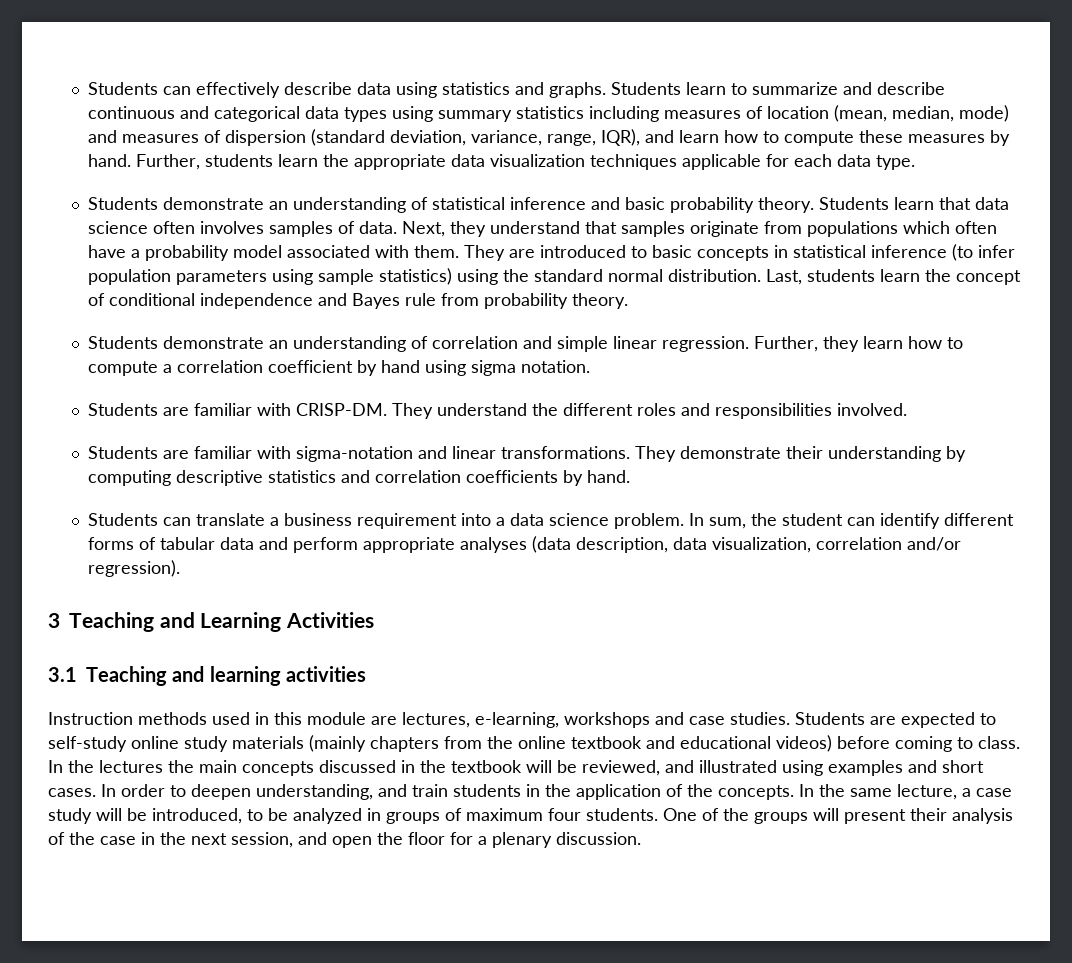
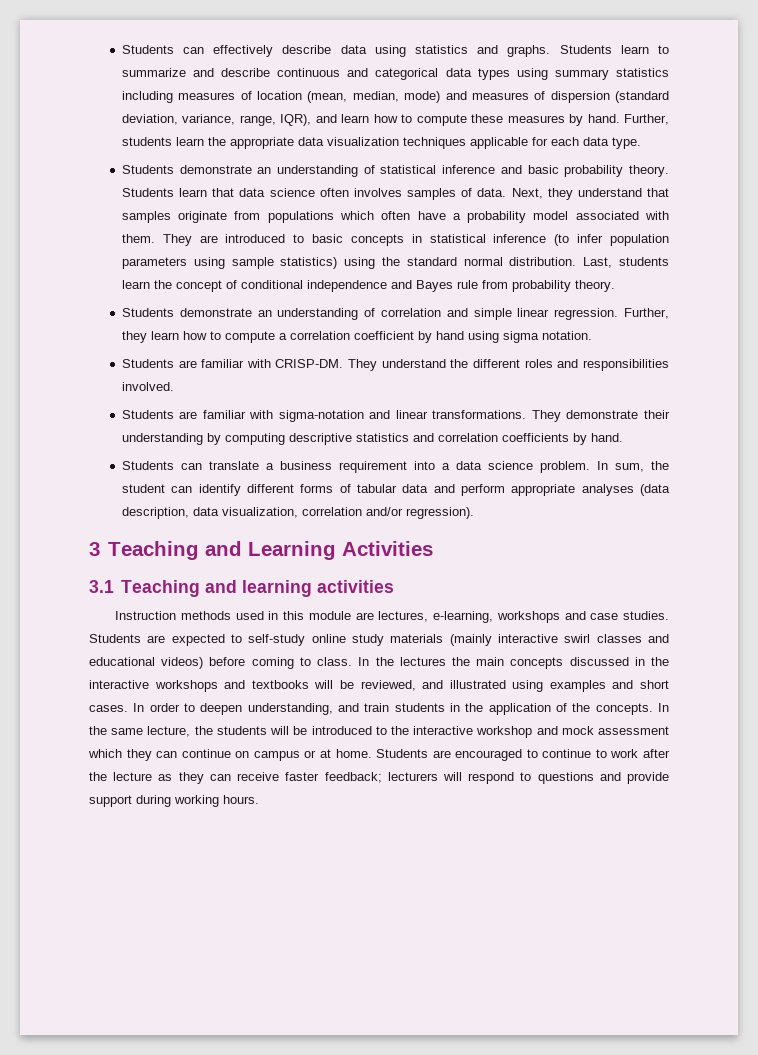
- Students are expected to self-study online study materials (mainly chapters from the online textbook and educational videos) before coming to class.
+ Students are expected to self-study online study materials (mainly interactive swirl classes and educational videos) before coming to class.
- In the lectures the main concepts discussed in the textbook will be reviewed, and illustrated using examples and short cases.
+ In the lectures the main concepts discussed in the interactive workshops and textbooks will be reviewed, and illustrated using examples and short cases.
- In the same lecture, a case study will be introduced, to be analyzed in groups of maximum four students. One of the groups will present their analysis of the case in the next session, and open the floor for a plenary discussion.
+ In the same lecture, the students will be introduced to the interactive workshop and mock assessment which they can continue on campus or at home. Students are encouraged to continue to work after the lecture as they can receive faster feedback; lecturers will respond to questions and provide support during working hours.

